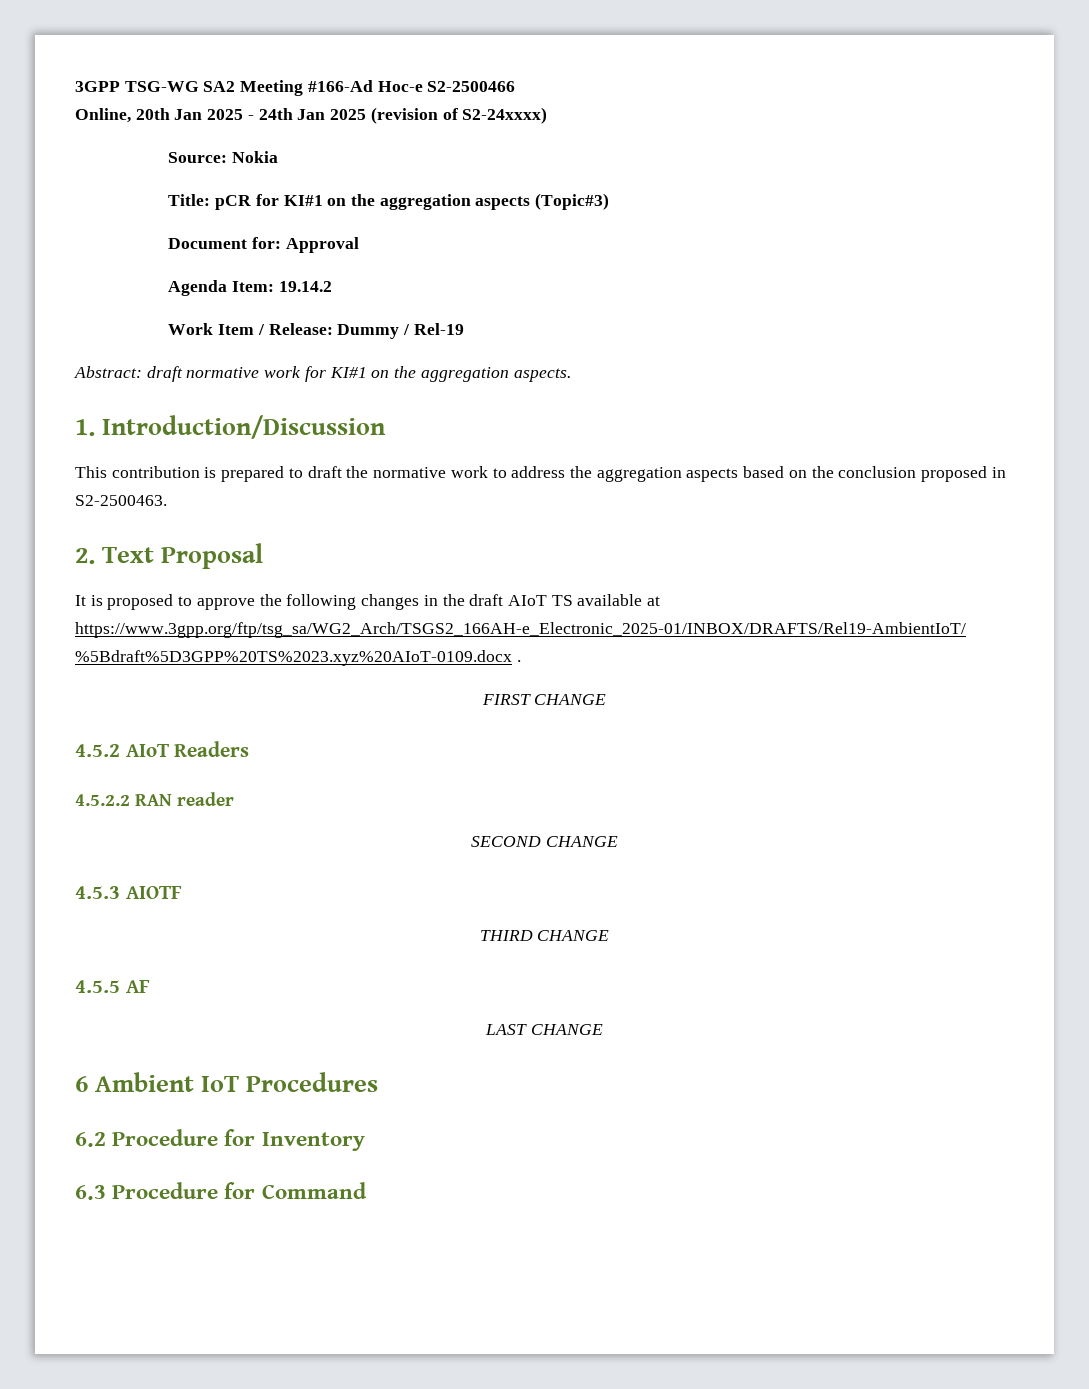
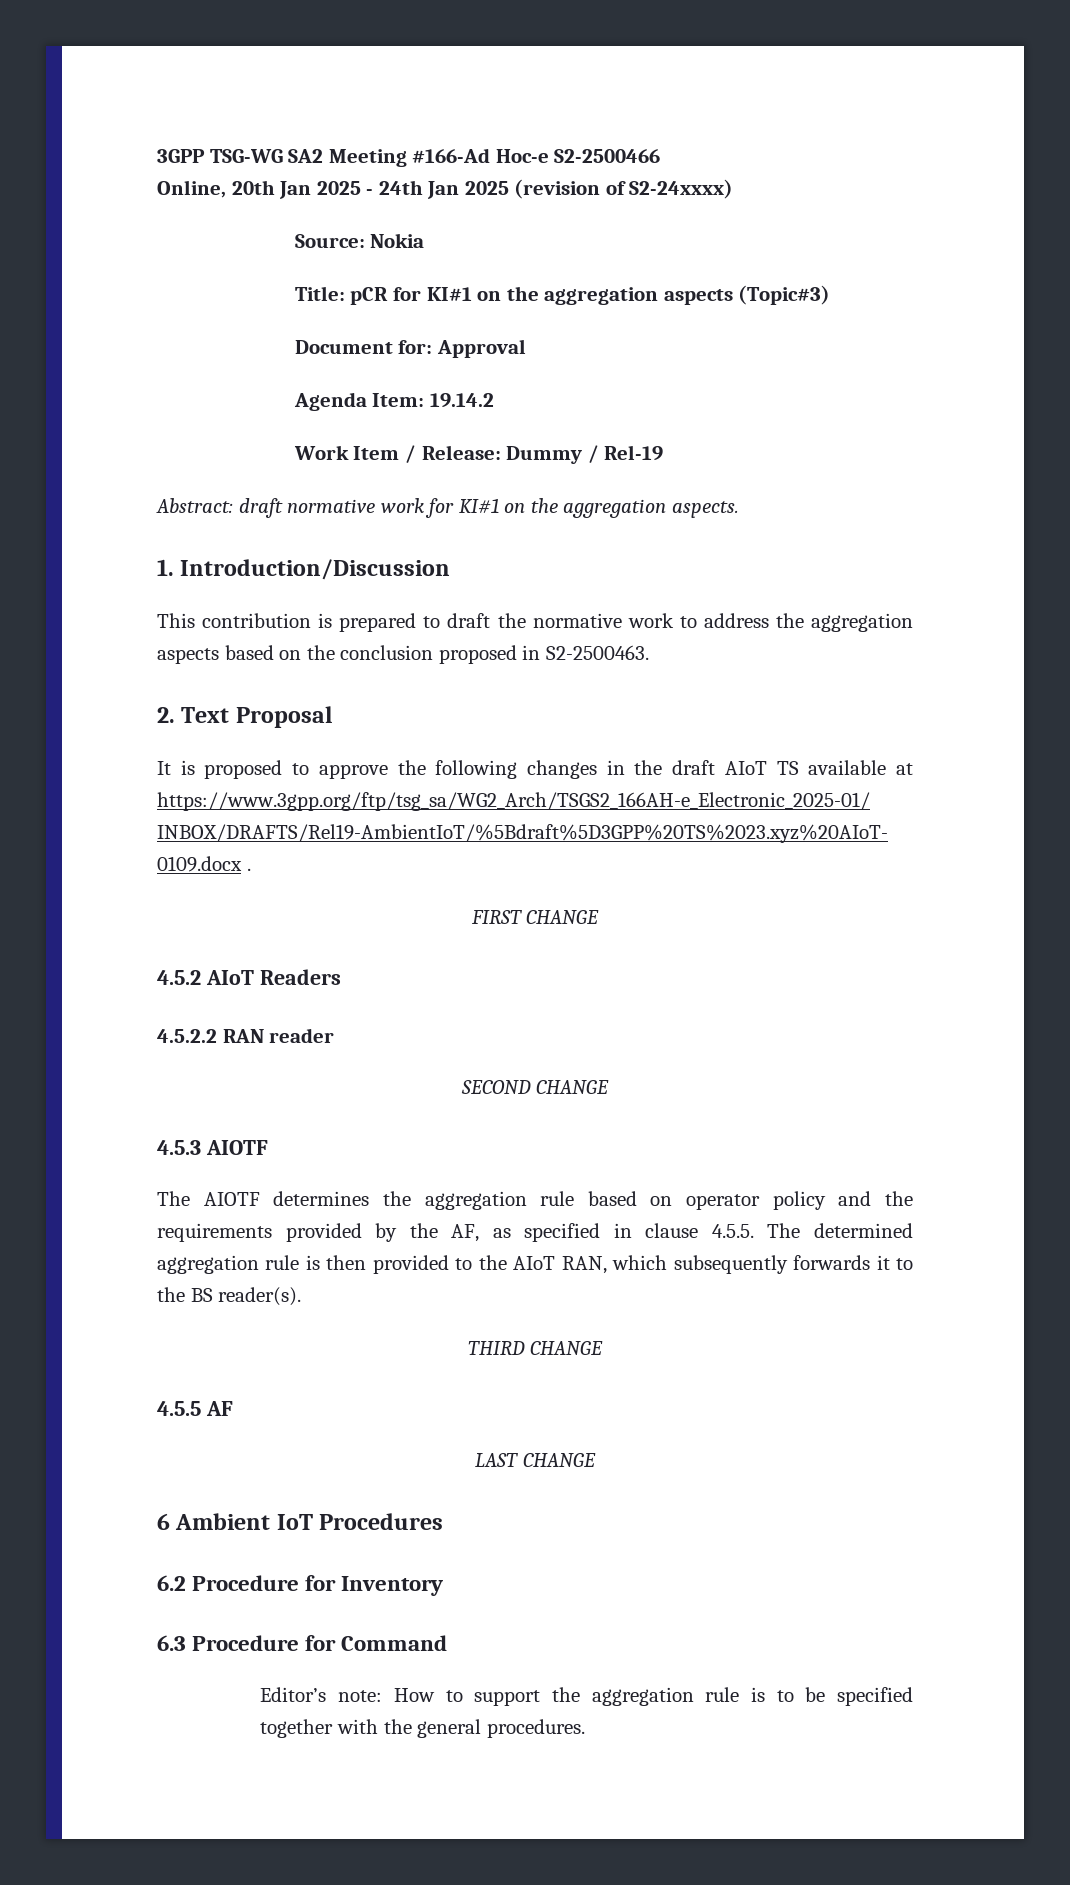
+ The AIOTF determines the aggregation rule based on operator policy and the requirements provided by the AF, as specified in clause 4.5.5. The determined aggregation rule is then provided to the AIoT RAN, which subsequently forwards it to the BS reader(s).
+ Editor’s note: How to support the aggregation rule is to be specified together with the general procedures.

